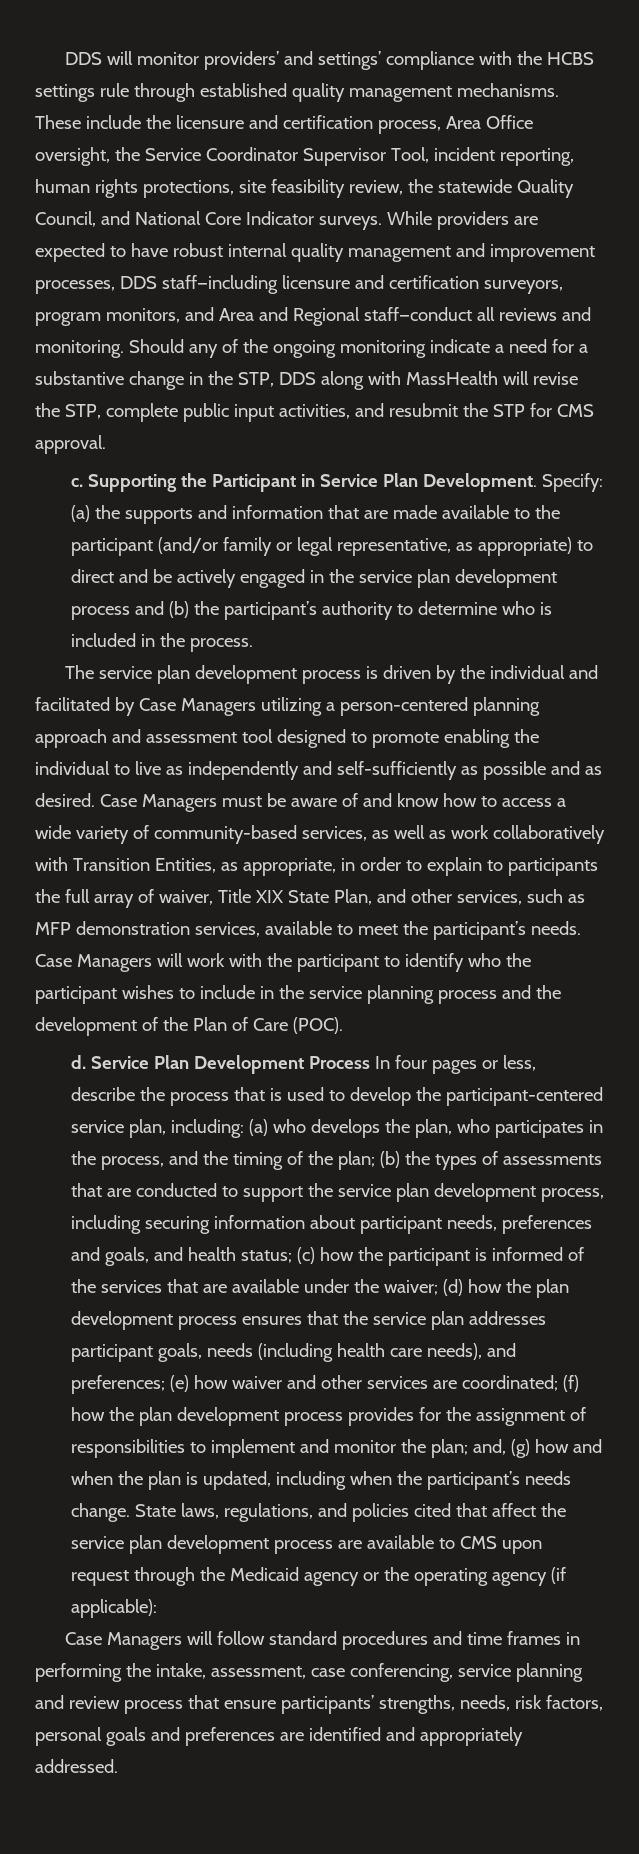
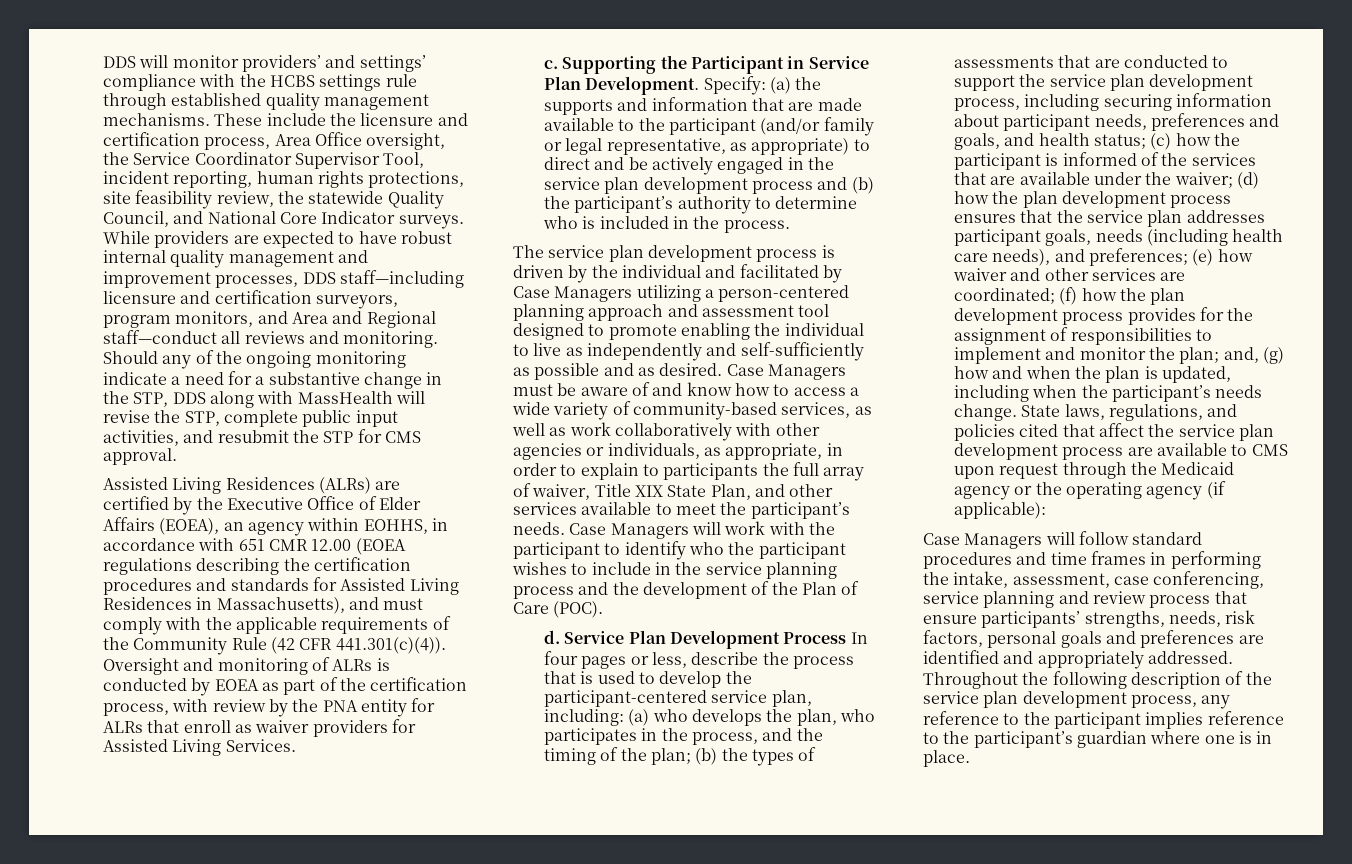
+ Assisted Living Residences (ALRs) are certified by the Executive Office of Elder Affairs (EOEA), an agency within EOHHS, in accordance with 651 CMR 12.00 (EOEA regulations describing the certification procedures and standards for Assisted Living Residences in Massachusetts), and must comply with the applicable requirements of the Community Rule (42 CFR 441.301(c)(4)). Oversight and monitoring of ALRs is conducted by EOEA as part of the certification process, with review by the PNA entity for ALRs that enroll as waiver providers for Assisted Living Services.
- Case Managers must be aware of and know how to access a wide variety of community-based services, as well as work collaboratively with Transition Entities, as appropriate, in order to explain to participants the full array of waiver, Title XIX State Plan, and other services, such as MFP demonstration services, available to meet the participant’s needs.
+ Case Managers must be aware of and know how to access a wide variety of community-based services, as well as work collaboratively with other agencies or individuals, as appropriate, in order to explain to participants the full array of waiver, Title XIX State Plan, and other services available to meet the participant’s needs.
+ Throughout the following description of the service plan development process, any reference to the participant implies reference to the participant’s guardian where one is in place.

